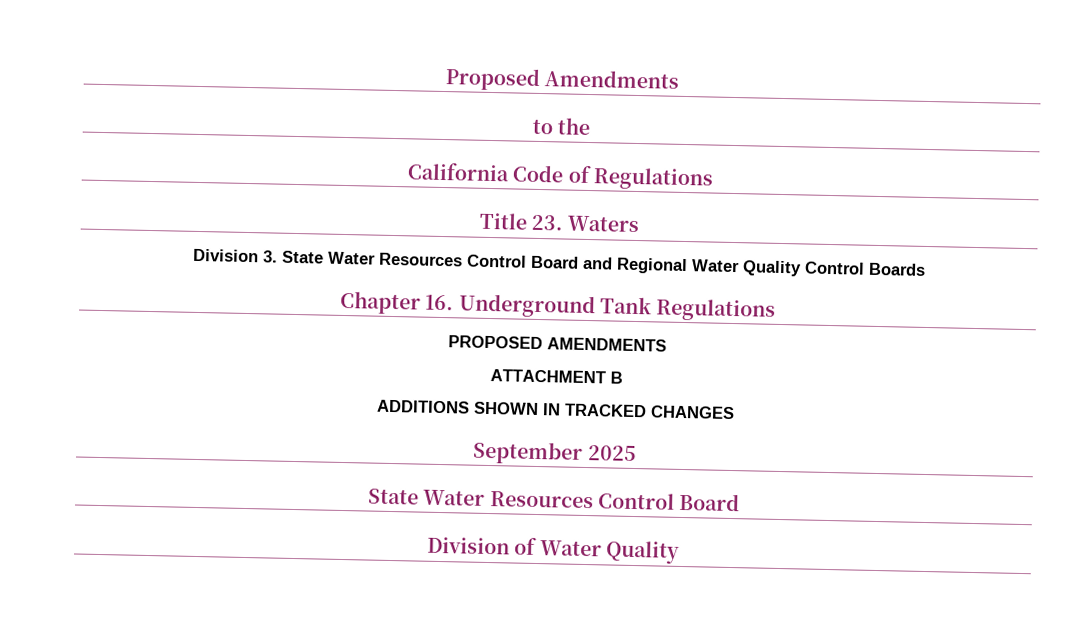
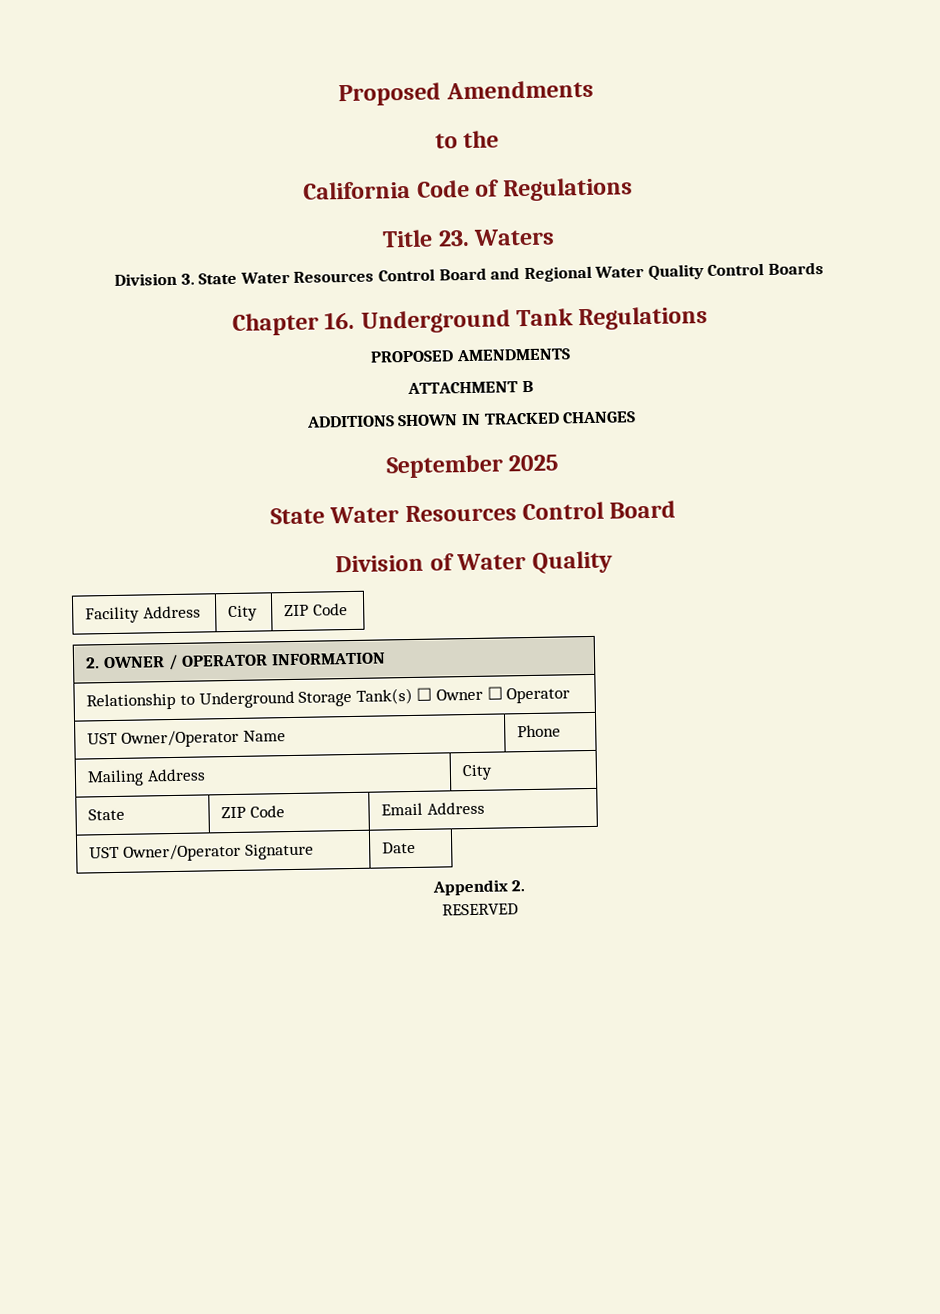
+ Facility Address | City | ZIP Code
+ 2. OWNER / OPERATOR INFORMATION
+ Relationship to Underground Storage Tank(s) ☐ Owner ☐ Operator
+ UST Owner/Operator Name | Phone
+ Mailing Address | City
+ State | ZIP Code | Email Address
+ UST Owner/Operator Signature | Date
+ Appendix 2.
+ RESERVED

